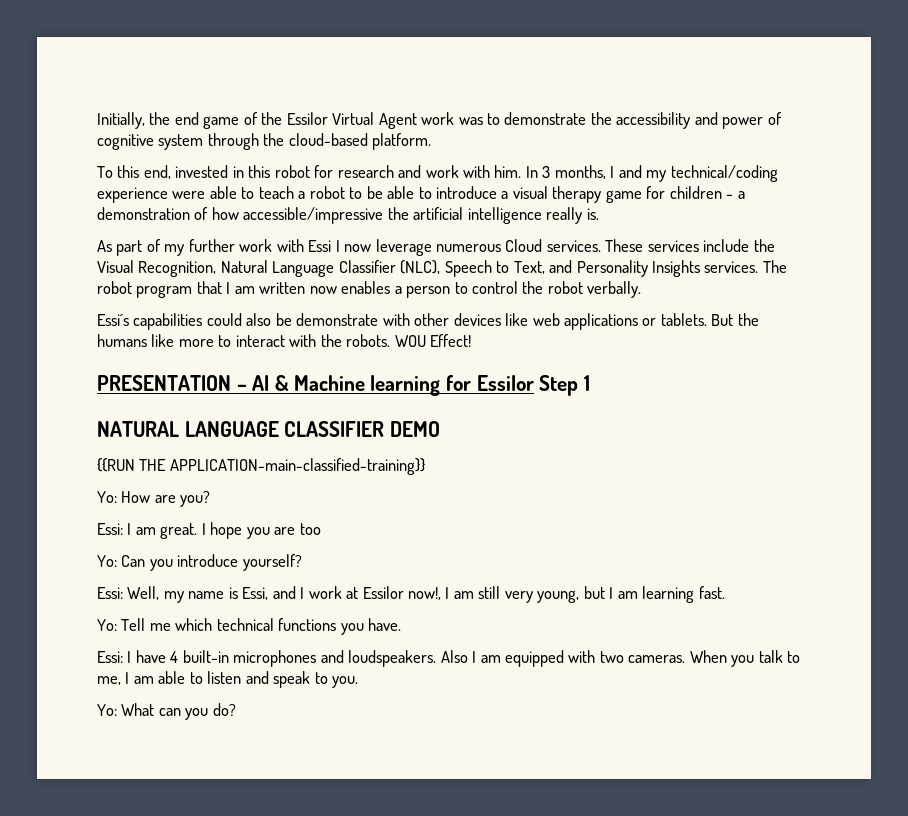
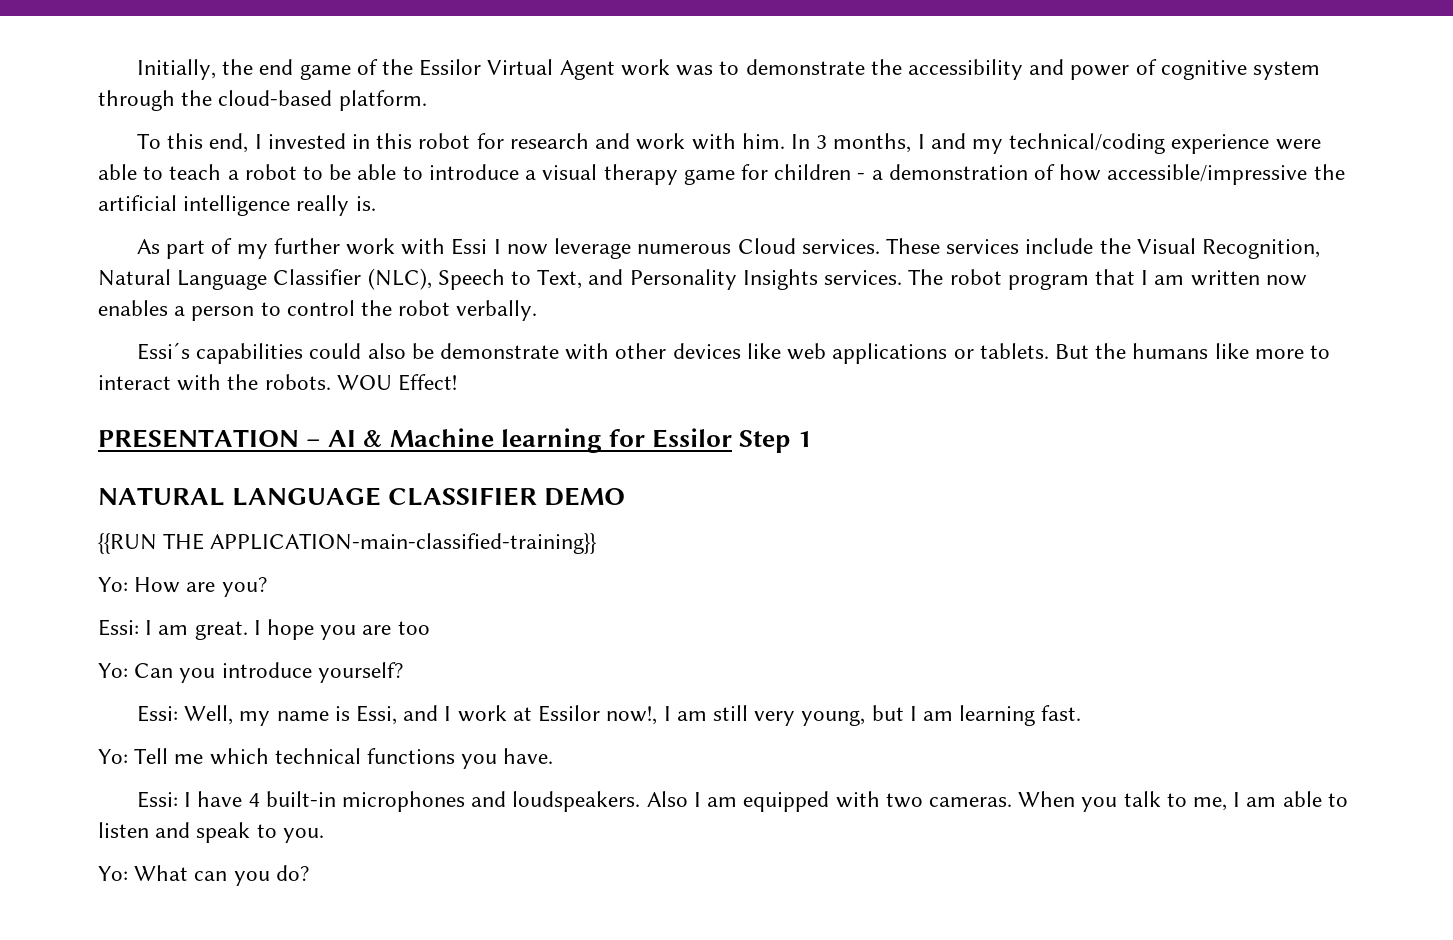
- To this end, invested in this robot for research and work with him.
+ To this end, I invested in this robot for research and work with him.

